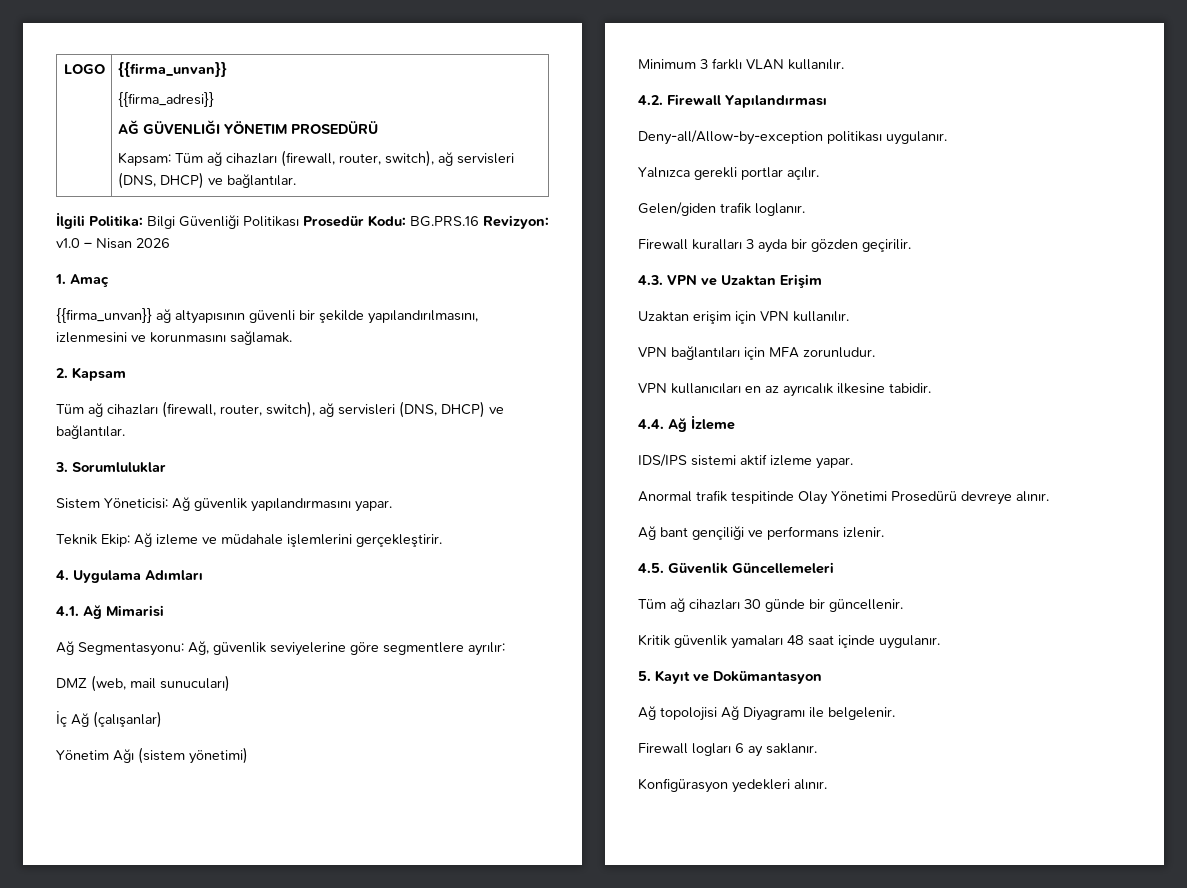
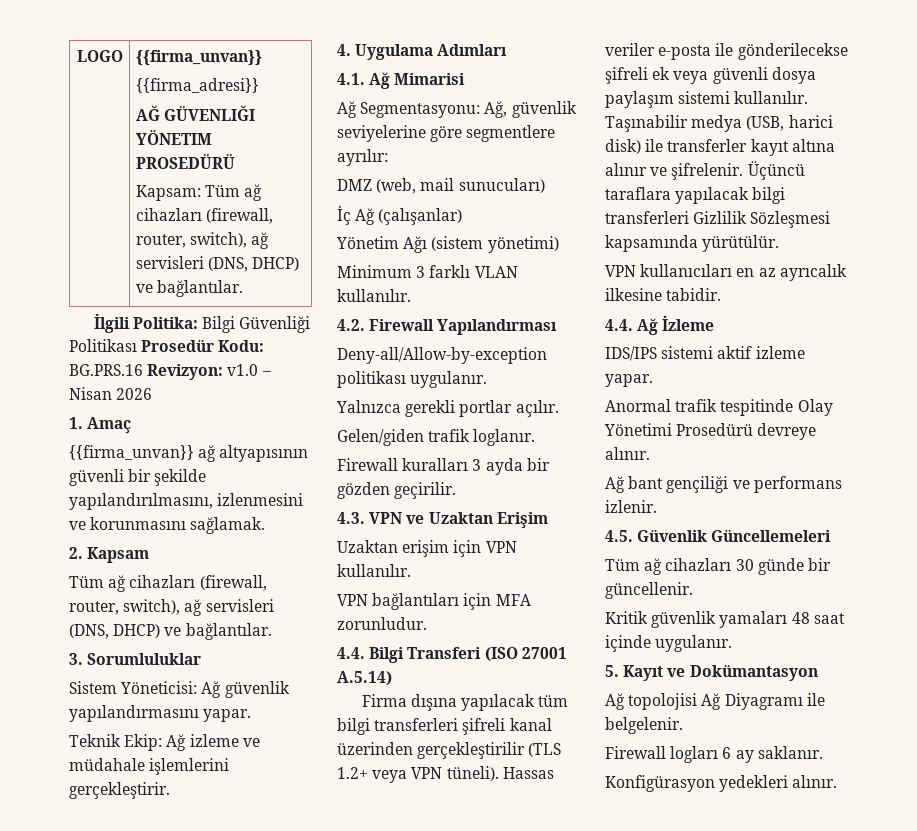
+ 4.4. Bilgi Transferi (ISO 27001 A.5.14)
+ Firma dışına yapılacak tüm bilgi transferleri şifreli kanal üzerinden gerçekleştirilir (TLS 1.2+ veya VPN tüneli). Hassas veriler e-posta ile gönderilecekse şifreli ek veya güvenli dosya paylaşım sistemi kullanılır. Taşınabilir medya (USB, harici disk) ile transferler kayıt altına alınır ve şifrelenir. Üçüncü taraflara yapılacak bilgi transferleri Gizlilik Sözleşmesi kapsamında yürütülür.

